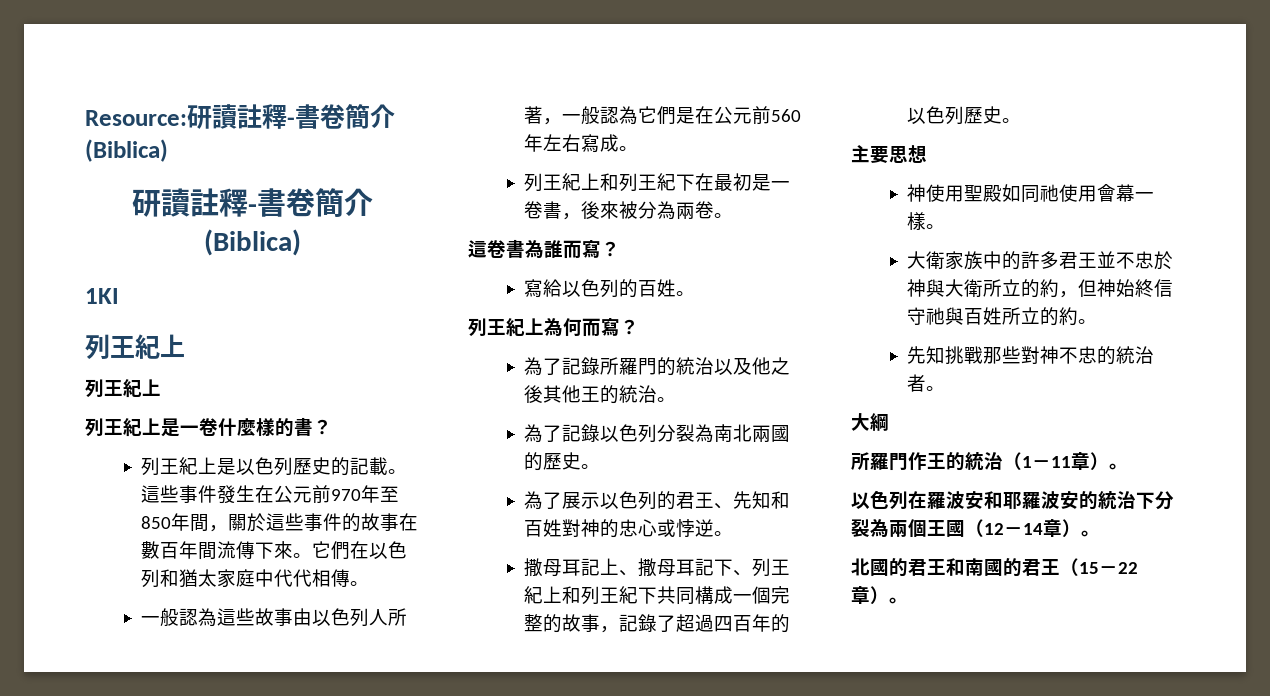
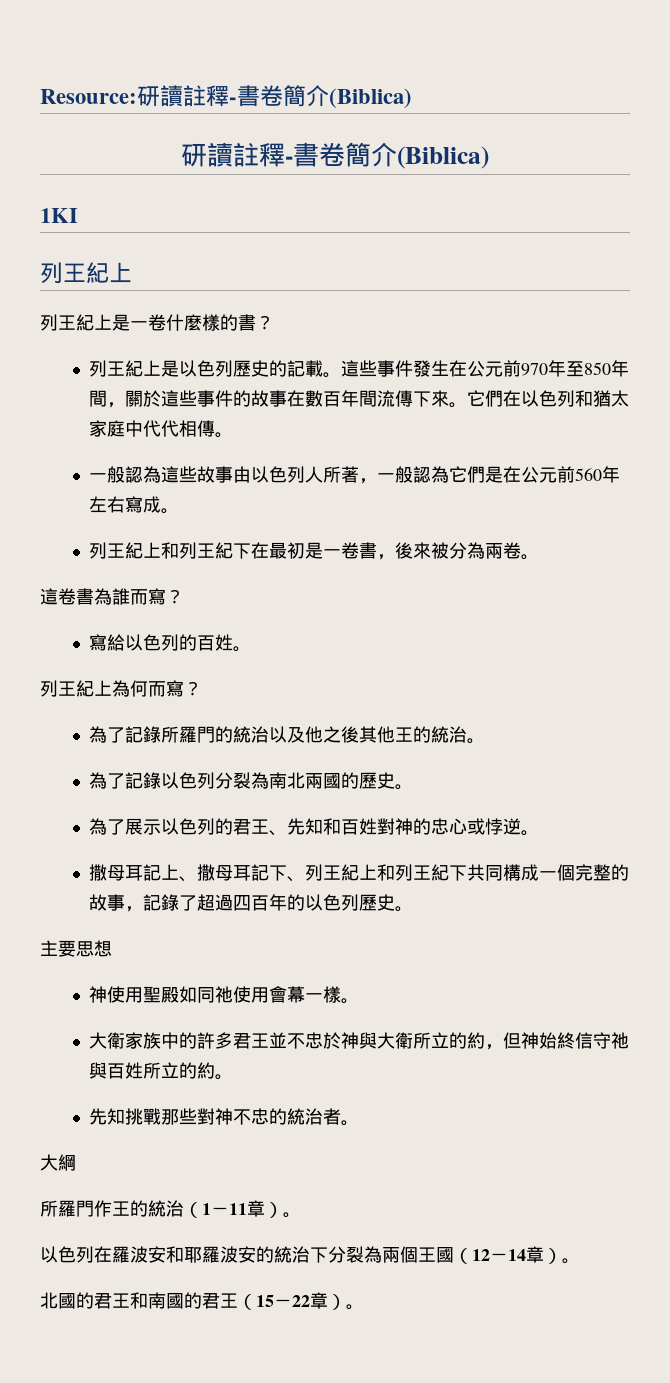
  1KI
- 列王紀上

